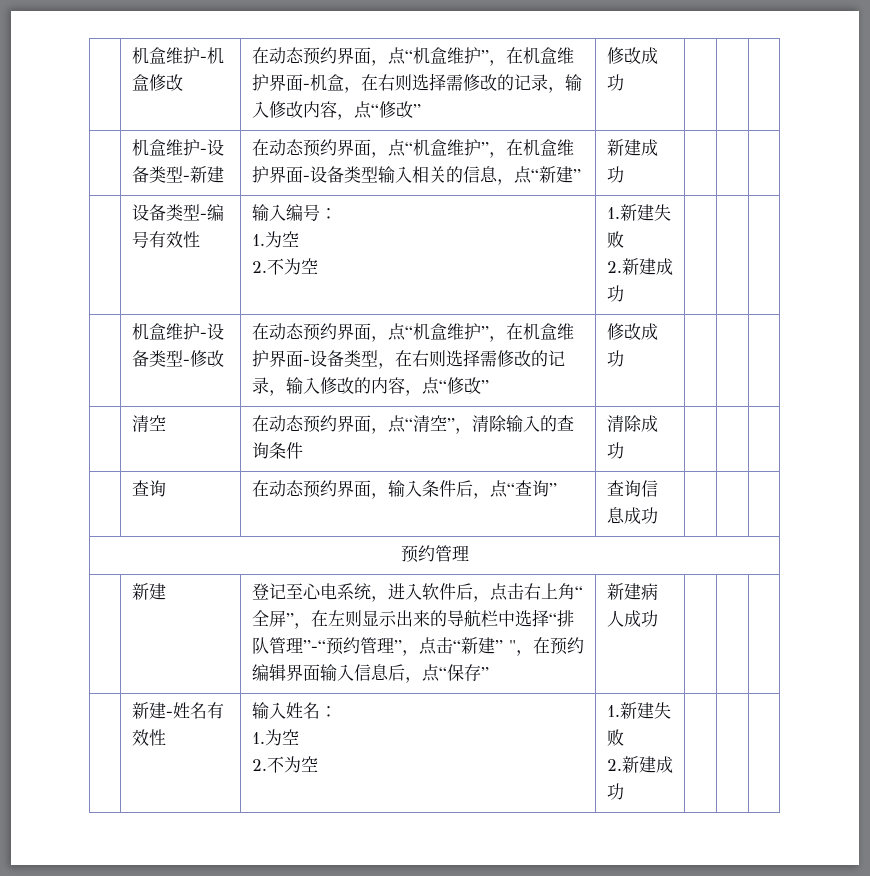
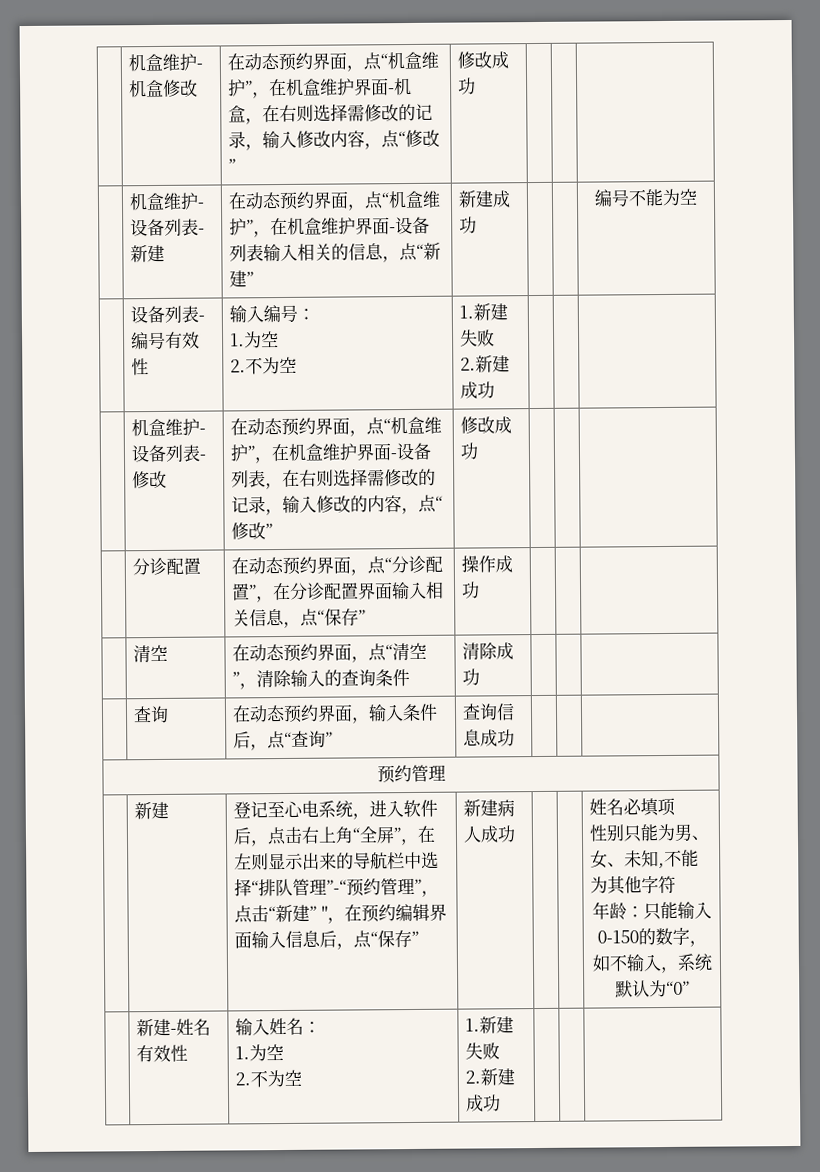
- | 机盒维护-设备类型-新建 | 在动态预约界面，点“机盒维护”，在机盒维护界面-设备类型输入相关的信息，点“新建” | 新建成功 | | |
- | 设备类型-编号有效性 | 输入编号：
+ | 机盒维护-设备列表-新建 | 在动态预约界面，点“机盒维护”，在机盒维护界面-设备列表输入相关的信息，点“新建” | 新建成功 | | | 编号不能为空
+ | 设备列表-编号有效性 | 输入编号：
- | 机盒维护-设备类型-修改 | 在动态预约界面，点“机盒维护”，在机盒维护界面-设备类型，在右则选择需修改的记录，输入修改的内容，点“修改” | 修改成功 | | |
+ | 机盒维护-设备列表-修改 | 在动态预约界面，点“机盒维护”，在机盒维护界面-设备列表，在右则选择需修改的记录，输入修改的内容，点“修改” | 修改成功 | | |
+ | 分诊配置 | 在动态预约界面，点“分诊配置”，在分诊配置界面输入相关信息，点“保存” | 操作成功 | | |
+ 姓名必填项
+ 性别只能为男、女、未知,不能为其他字符
+ 年龄：只能输入0-150的数字，如不输入，系统默认为“0”

